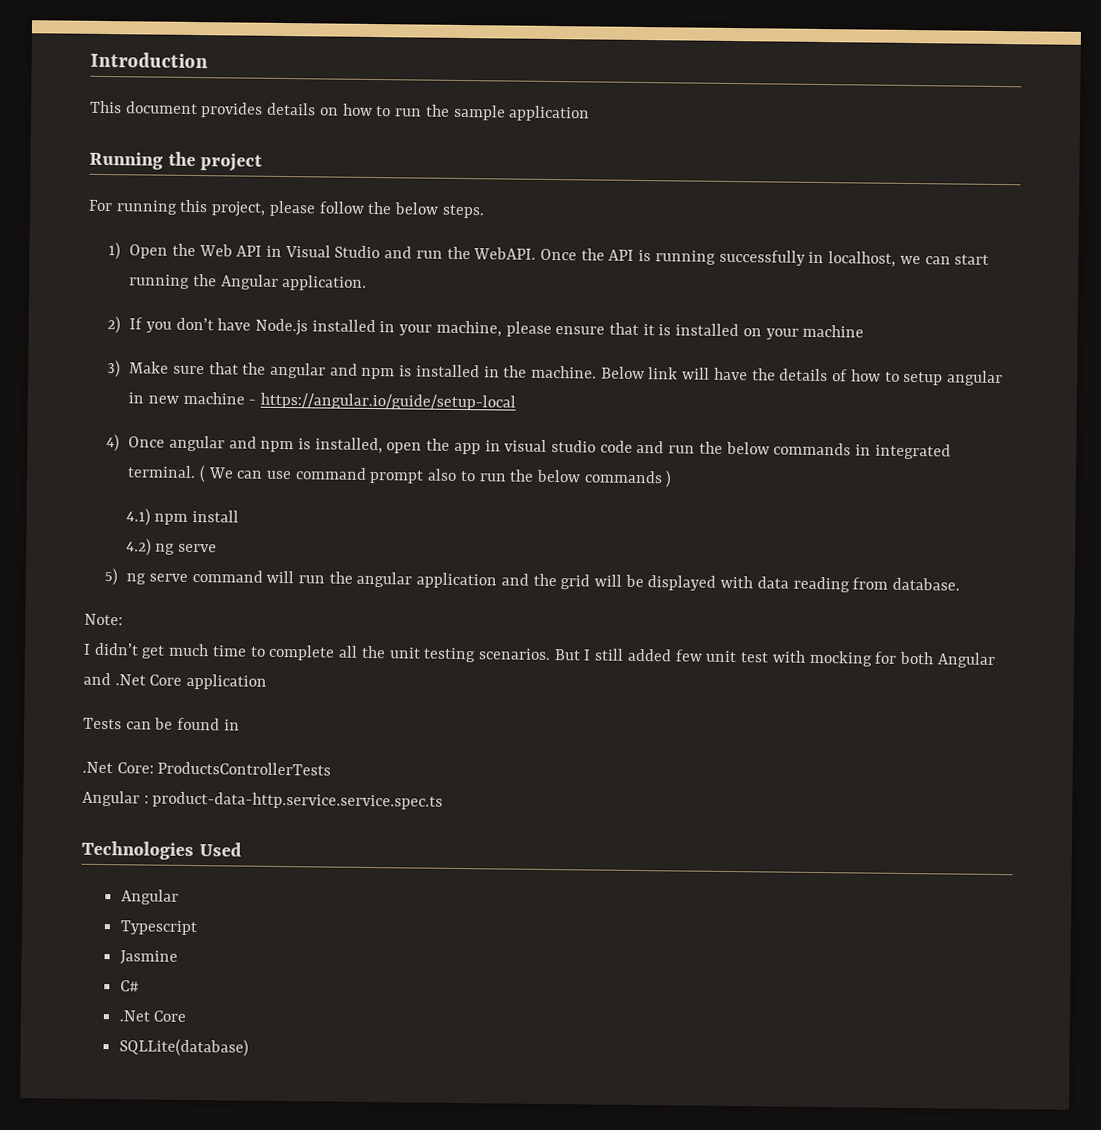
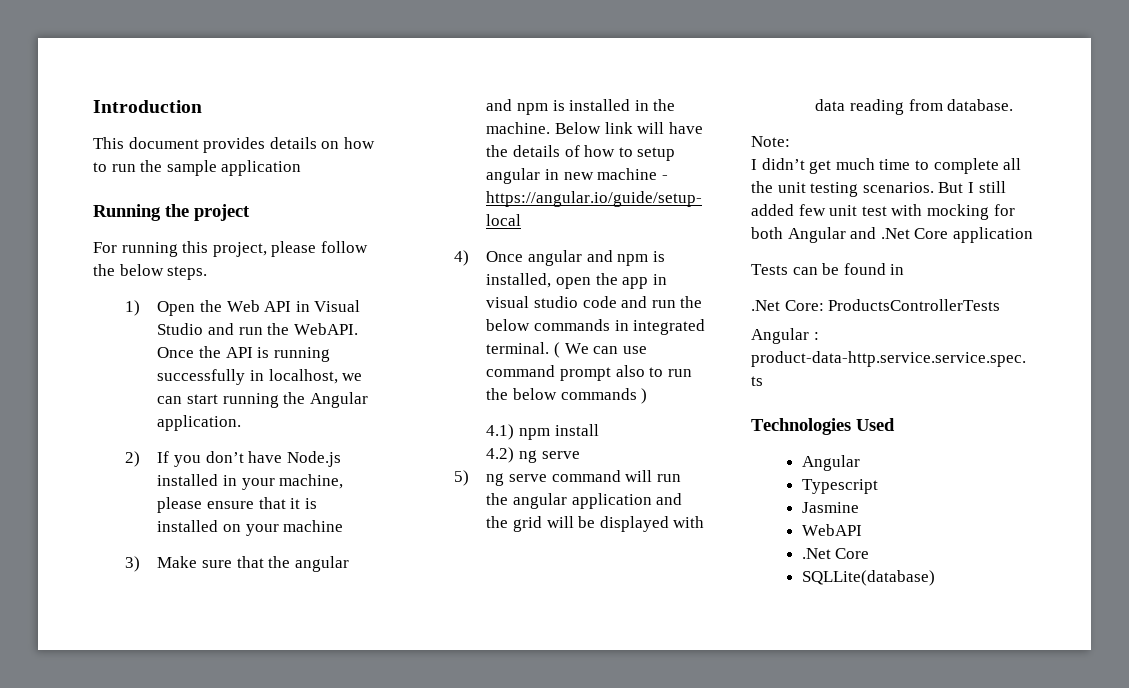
- C#
+ WebAPI

